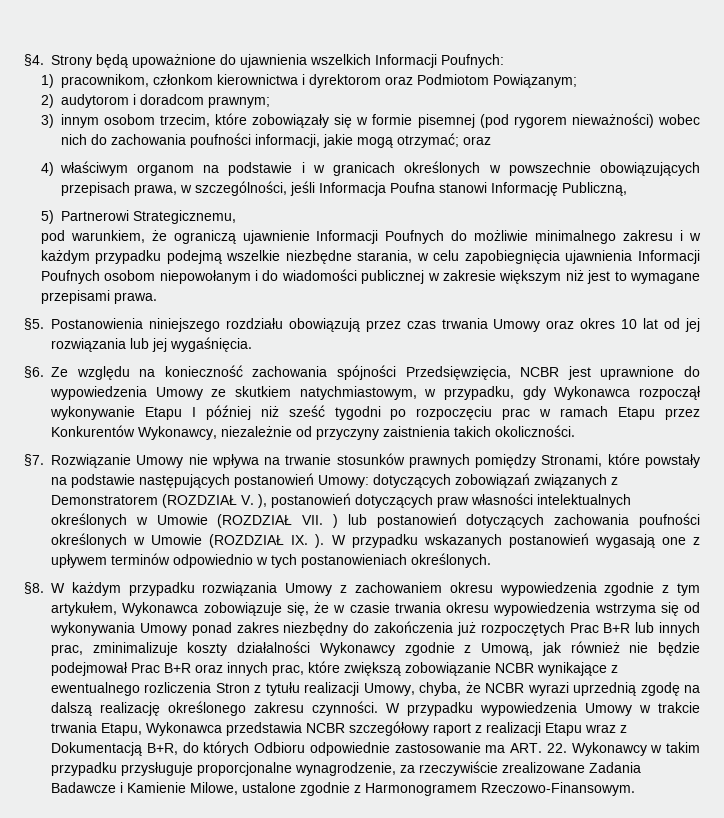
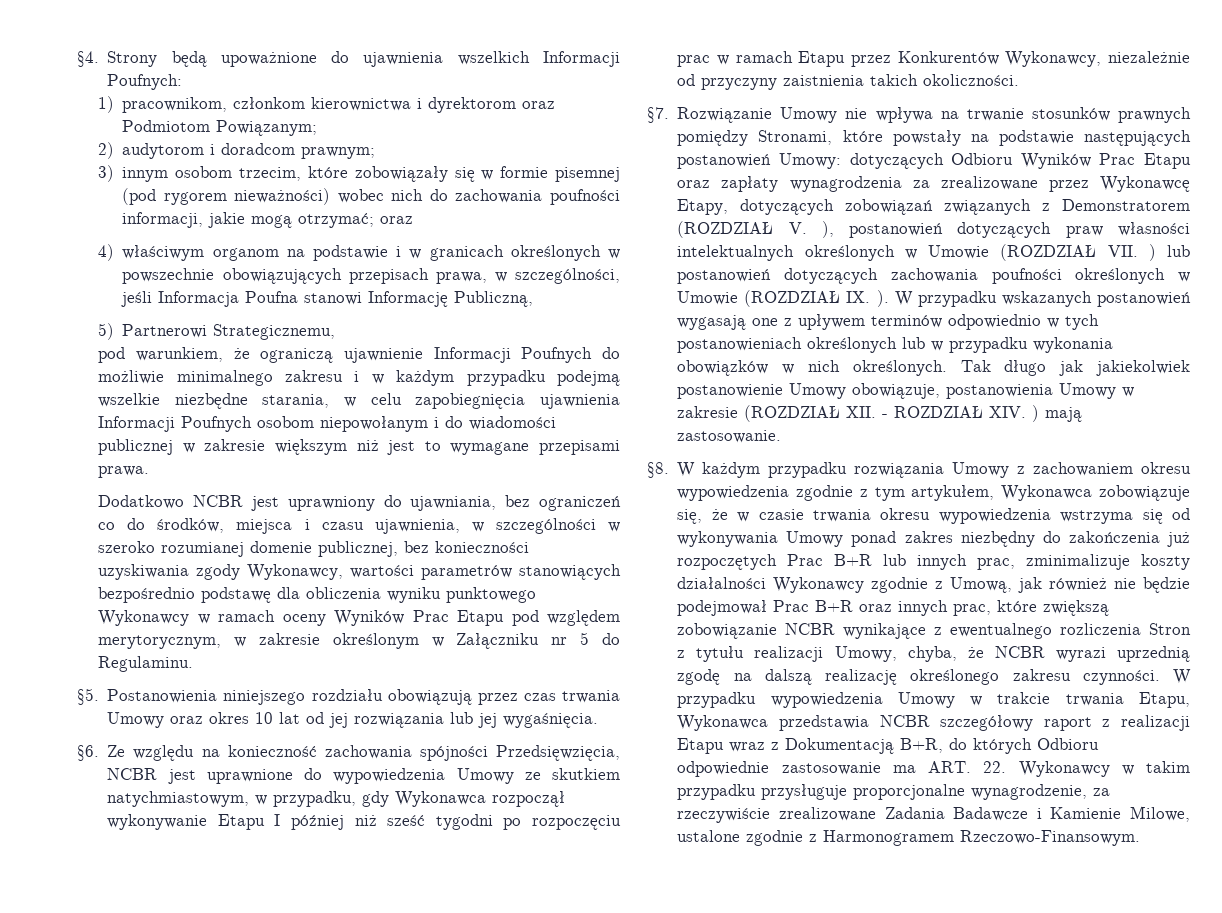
+ Dodatkowo NCBR jest uprawniony do ujawniania, bez ograniczeń co do środków, miejsca i czasu ujawnienia, w szczególności w szeroko rozumianej domenie publicznej, bez konieczności uzyskiwania zgody Wykonawcy, wartości parametrów stanowiących bezpośrednio podstawę dla obliczenia wyniku punktowego Wykonawcy w ramach oceny Wyników Prac Etapu pod względem merytorycznym, w zakresie określonym w Załączniku nr 5 do Regulaminu.
- Rozwiązanie Umowy nie wpływa na trwanie stosunków prawnych pomiędzy Stronami, które powstały na podstawie następujących postanowień Umowy: dotyczących zobowiązań związanych z Demonstratorem (ROZDZIAŁ V. ), postanowień dotyczących praw własności intelektualnych określonych w Umowie (ROZDZIAŁ VII. ) lub postanowień dotyczących zachowania poufności określonych w Umowie (ROZDZIAŁ IX. ).
+ Rozwiązanie Umowy nie wpływa na trwanie stosunków prawnych pomiędzy Stronami, które powstały na podstawie następujących postanowień Umowy: dotyczących Odbioru Wyników Prac Etapu oraz zapłaty wynagrodzenia za zrealizowane przez Wykonawcę Etapy, dotyczących zobowiązań związanych z Demonstratorem (ROZDZIAŁ V. ), postanowień dotyczących praw własności intelektualnych określonych w Umowie (ROZDZIAŁ VII. ) lub postanowień dotyczących zachowania poufności określonych w Umowie (ROZDZIAŁ IX. ).
- W przypadku wskazanych postanowień wygasają one z upływem terminów odpowiednio w tych postanowieniach określonych.
+ W przypadku wskazanych postanowień wygasają one z upływem terminów odpowiednio w tych postanowieniach określonych lub w przypadku wykonania obowiązków w nich określonych. Tak długo jak jakiekolwiek postanowienie Umowy obowiązuje, postanowienia Umowy w zakresie (ROZDZIAŁ XII. - ROZDZIAŁ XIV. ) mają zastosowanie.

